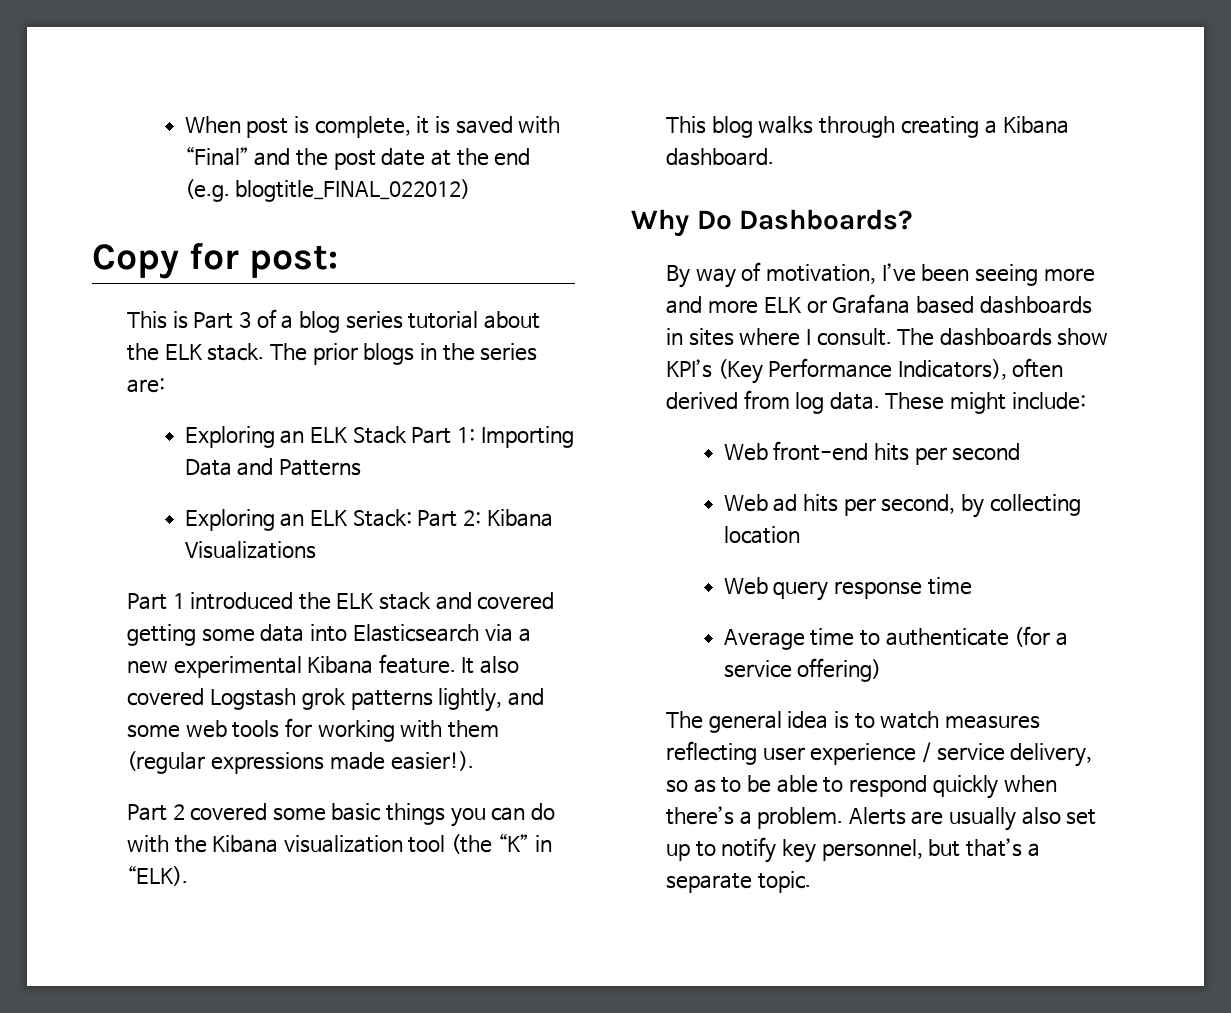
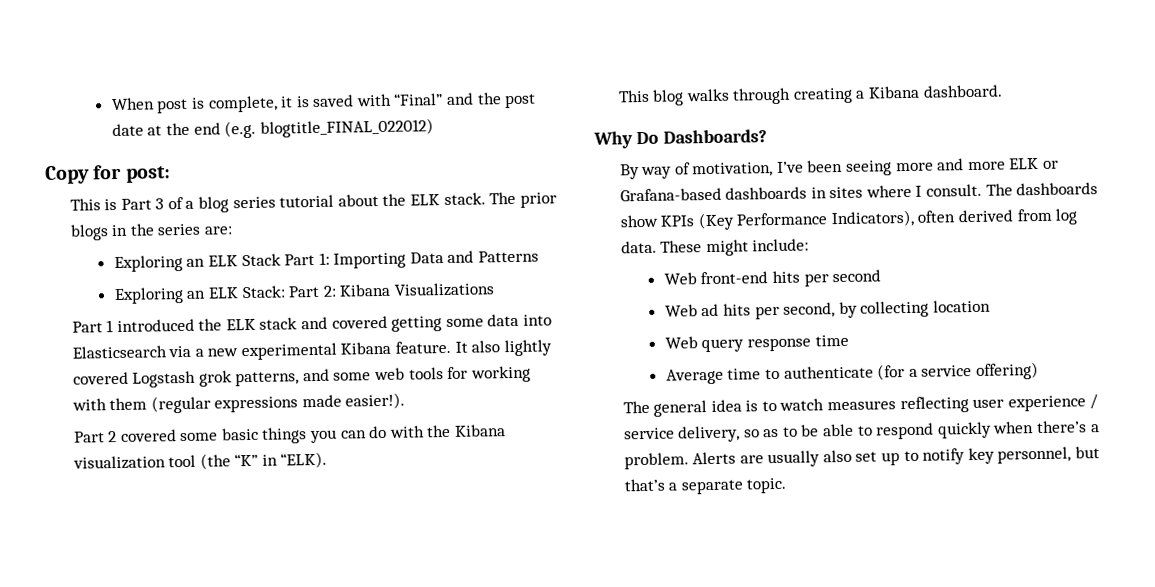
- It also covered Logstash grok patterns lightly, and some web tools for working with them (regular expressions made easier!).
+ It also lightly covered Logstash grok patterns, and some web tools for working with them (regular expressions made easier!).
- By way of motivation, I’ve been seeing more and more ELK or Grafana based dashboards in sites where I consult.
+ By way of motivation, I’ve been seeing more and more ELK or Grafana-based dashboards in sites where I consult.
- The dashboards show KPI’s (Key Performance Indicators), often derived from log data.
+ The dashboards show KPIs (Key Performance Indicators), often derived from log data.

